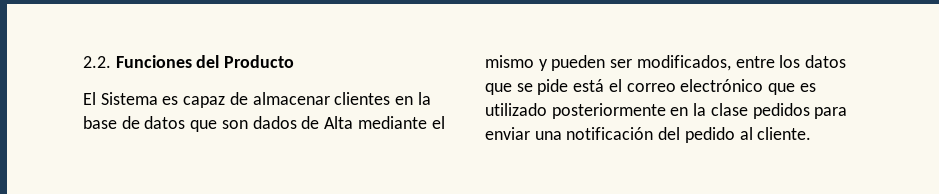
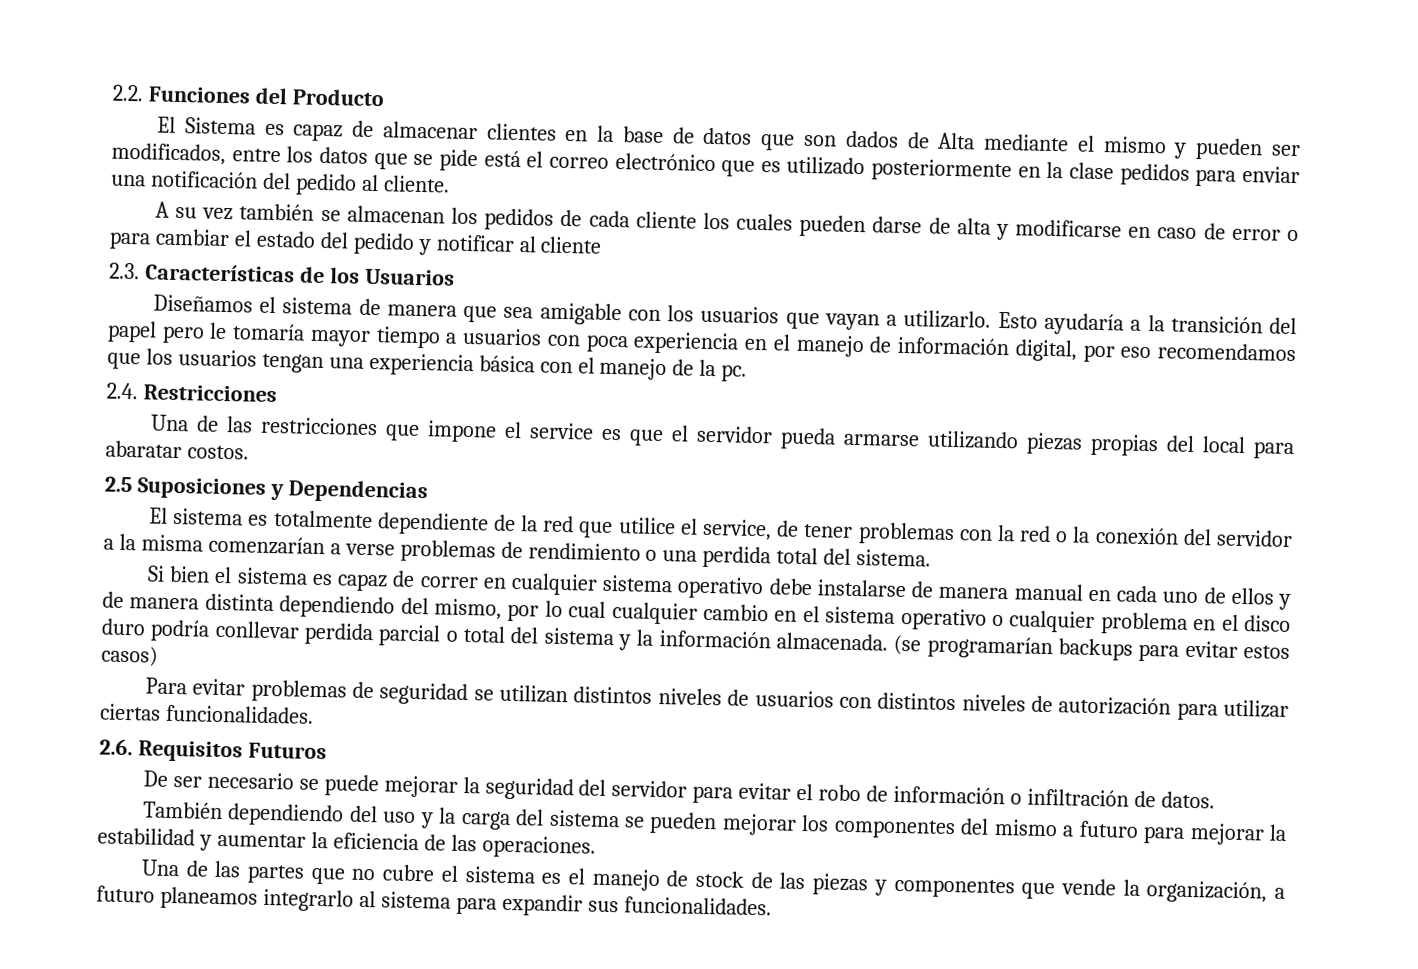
+ A su vez también se almacenan los pedidos de cada cliente los cuales pueden darse de alta y modificarse en caso de error o para cambiar el estado del pedido y notificar al cliente
+ 2.3. Características de los Usuarios
+ Diseñamos el sistema de manera que sea amigable con los usuarios que vayan a utilizarlo. Esto ayudaría a la transición del papel pero le tomaría mayor tiempo a usuarios con poca experiencia en el manejo de información digital, por eso recomendamos que los usuarios tengan una experiencia básica con el manejo de la pc.
+ 2.4. Restricciones
+ Una de las restricciones que impone el service es que el servidor pueda armarse utilizando piezas propias del local para abaratar costos.
+ 2.5 Suposiciones y Dependencias
+ El sistema es totalmente dependiente de la red que utilice el service, de tener problemas con la red o la conexión del servidor a la misma comenzarían a verse problemas de rendimiento o una perdida total del sistema.
+ Si bien el sistema es capaz de correr en cualquier sistema operativo debe instalarse de manera manual en cada uno de ellos y de manera distinta dependiendo del mismo, por lo cual cualquier cambio en el sistema operativo o cualquier problema en el disco duro podría conllevar perdida parcial o total del sistema y la información almacenada. (se programarían backups para evitar estos casos)
+ Para evitar problemas de seguridad se utilizan distintos niveles de usuarios con distintos niveles de autorización para utilizar ciertas funcionalidades.
+ 2.6. Requisitos Futuros
+ De ser necesario se puede mejorar la seguridad del servidor para evitar el robo de información o infiltración de datos.
+ También dependiendo del uso y la carga del sistema se pueden mejorar los componentes del mismo a futuro para mejorar la estabilidad y aumentar la eficiencia de las operaciones.
+ Una de las partes que no cubre el sistema es el manejo de stock de las piezas y componentes que vende la organización, a futuro planeamos integrarlo al sistema para expandir sus funcionalidades.

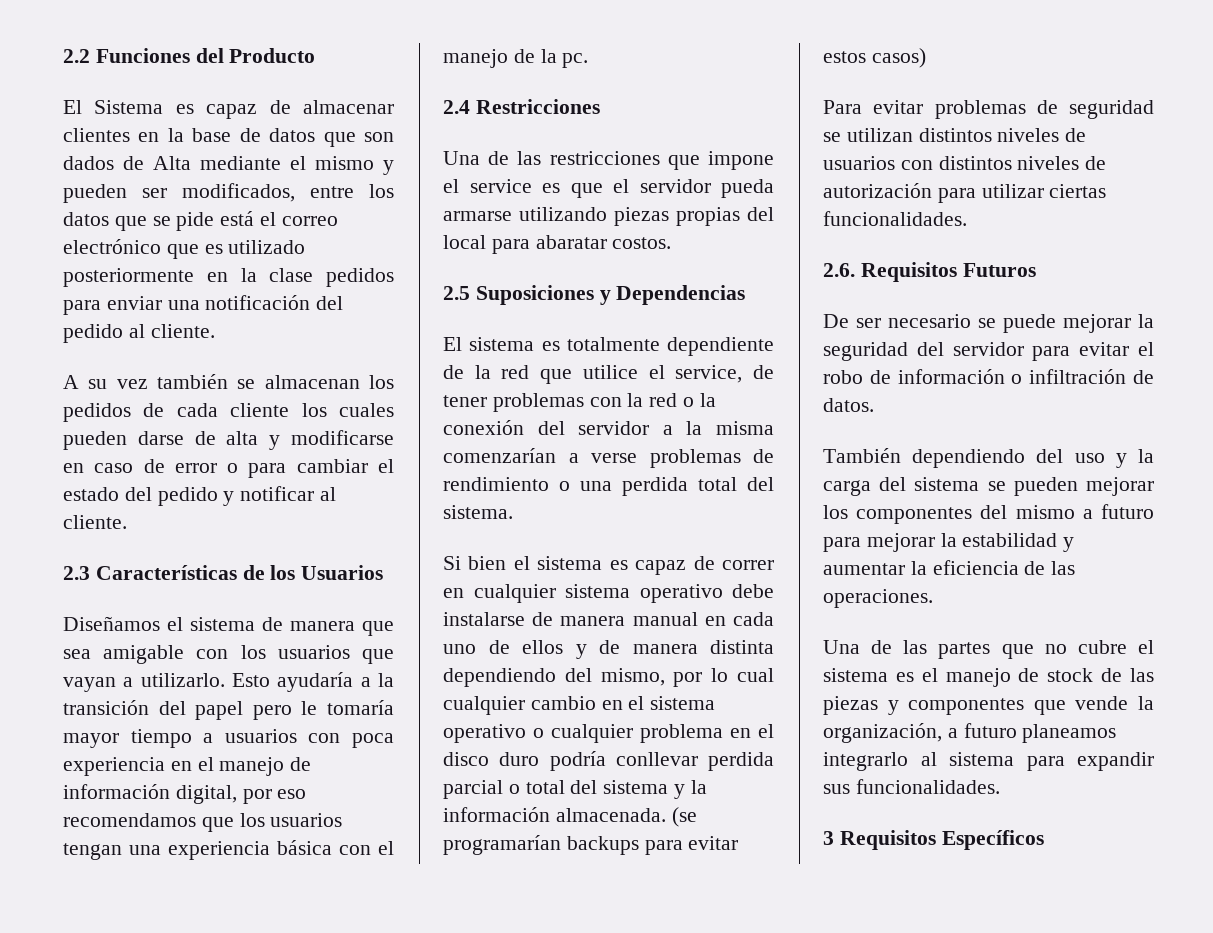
- 2.2. Funciones del Producto
+ 2.2 Funciones del Producto
- A su vez también se almacenan los pedidos de cada cliente los cuales pueden darse de alta y modificarse en caso de error o para cambiar el estado del pedido y notificar al cliente
- 2.3. Características de los Usuarios
+ A su vez también se almacenan los pedidos de cada cliente los cuales pueden darse de alta y modificarse en caso de error o para cambiar el estado del pedido y notificar al cliente.
+ 2.3 Características de los Usuarios
- 2.4. Restricciones
+ 2.4 Restricciones
+ 3 Requisitos Específicos

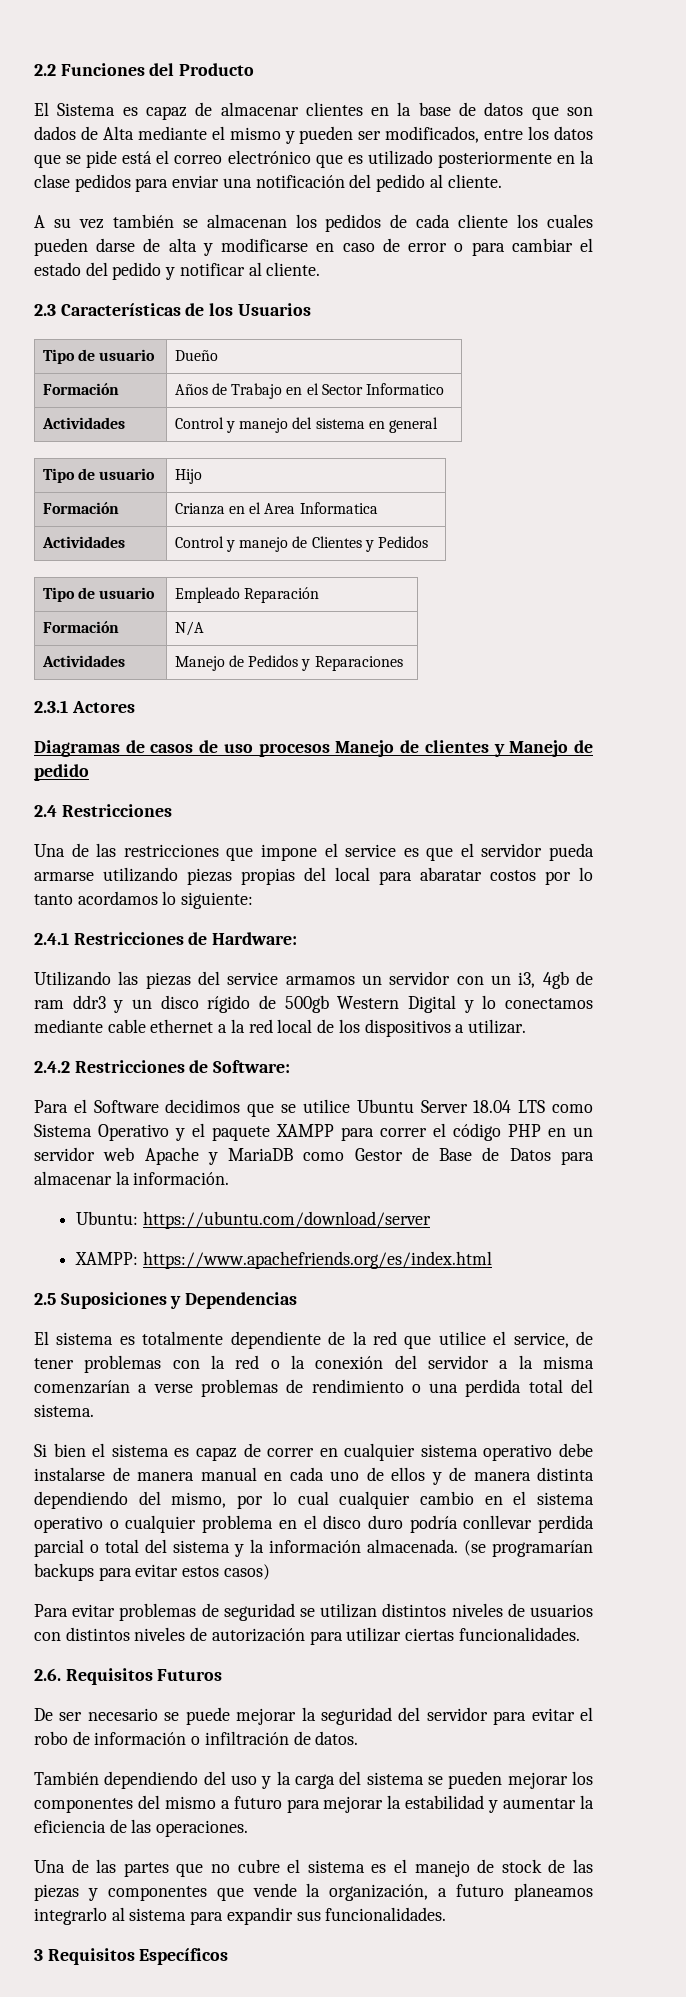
- Diseñamos el sistema de manera que sea amigable con los usuarios que vayan a utilizarlo. Esto ayudaría a la transición del papel pero le tomaría mayor tiempo a usuarios con poca experiencia en el manejo de información digital, por eso recomendamos que los usuarios tengan una experiencia básica con el manejo de la pc.
+ Tipo de usuario | Dueño
+ Formación | Años de Trabajo en el Sector Informatico
+ Actividades | Control y manejo del sistema en general
+ Tipo de usuario | Hijo
+ Formación | Crianza en el Area Informatica
+ Actividades | Control y manejo de Clientes y Pedidos
+ Tipo de usuario | Empleado Reparación
+ Formación | N/A
+ Actividades | Manejo de Pedidos y Reparaciones
+ 2.3.1 Actores
+ Diagramas de casos de uso procesos Manejo de clientes y Manejo de pedido
- Una de las restricciones que impone el service es que el servidor pueda armarse utilizando piezas propias del local para abaratar costos.
+ Una de las restricciones que impone el service es que el servidor pueda armarse utilizando piezas propias del local para abaratar costos por lo tanto acordamos lo siguiente:
+ 2.4.1 Restricciones de Hardware:
+ Utilizando las piezas del service armamos un servidor con un i3, 4gb de ram ddr3 y un disco rígido de 500gb Western Digital y lo conectamos mediante cable ethernet a la red local de los dispositivos a utilizar.
+ 2.4.2 Restricciones de Software:
+ Para el Software decidimos que se utilice Ubuntu Server 18.04 LTS como Sistema Operativo y el paquete XAMPP para correr el código PHP en un servidor web Apache y MariaDB como Gestor de Base de Datos para almacenar la información.
+ Ubuntu: https://ubuntu.com/download/server
+ XAMPP: https://www.apachefriends.org/es/index.html

